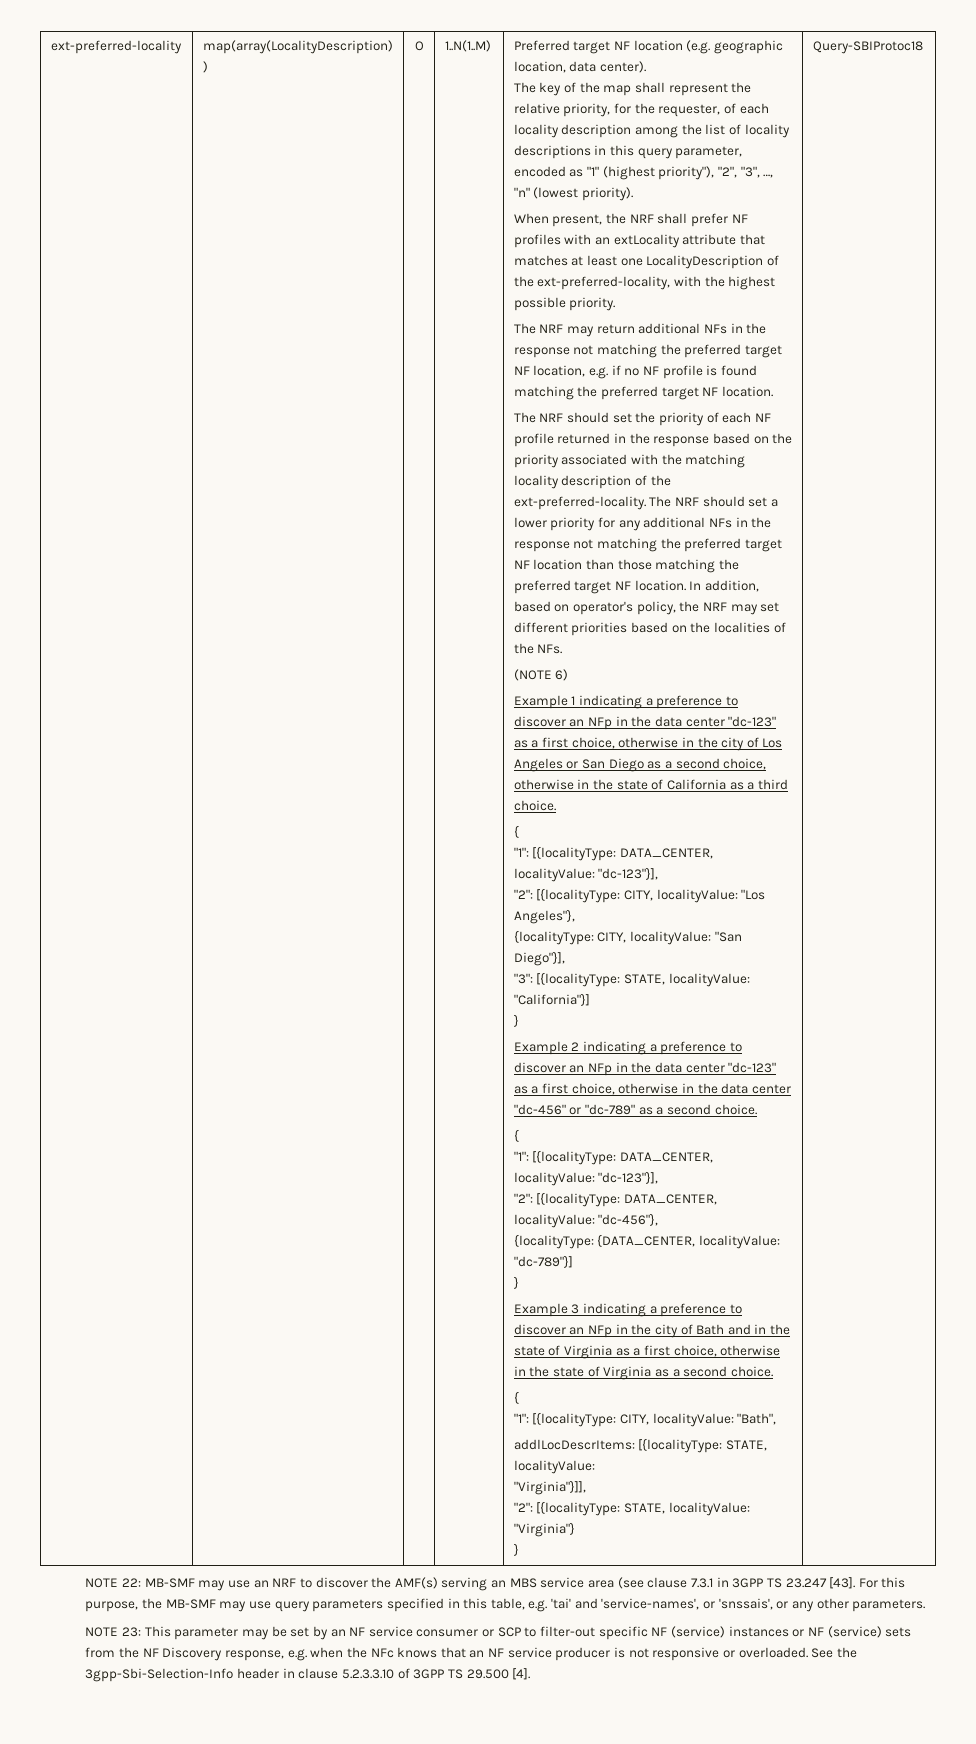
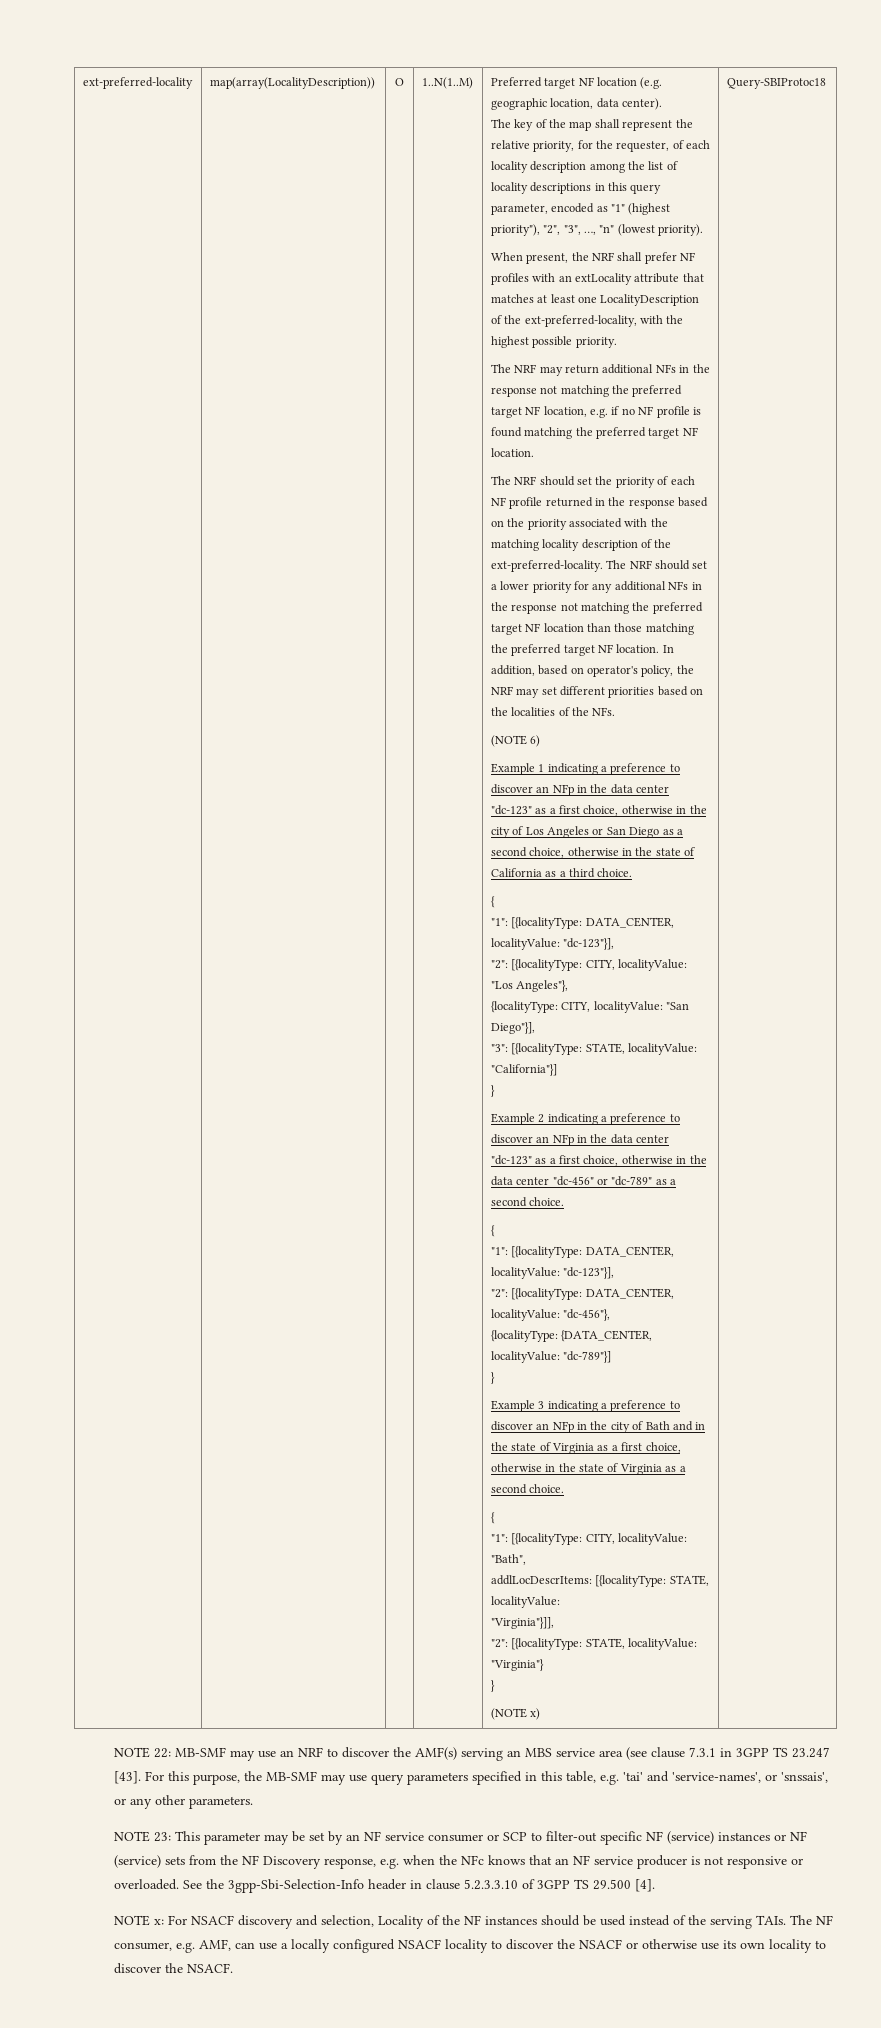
+ (NOTE x)
+ NOTE x: For NSACF discovery and selection, Locality of the NF instances should be used instead of the serving TAIs. The NF consumer, e.g. AMF, can use a locally configured NSACF locality to discover the NSACF or otherwise use its own locality to discover the NSACF.

